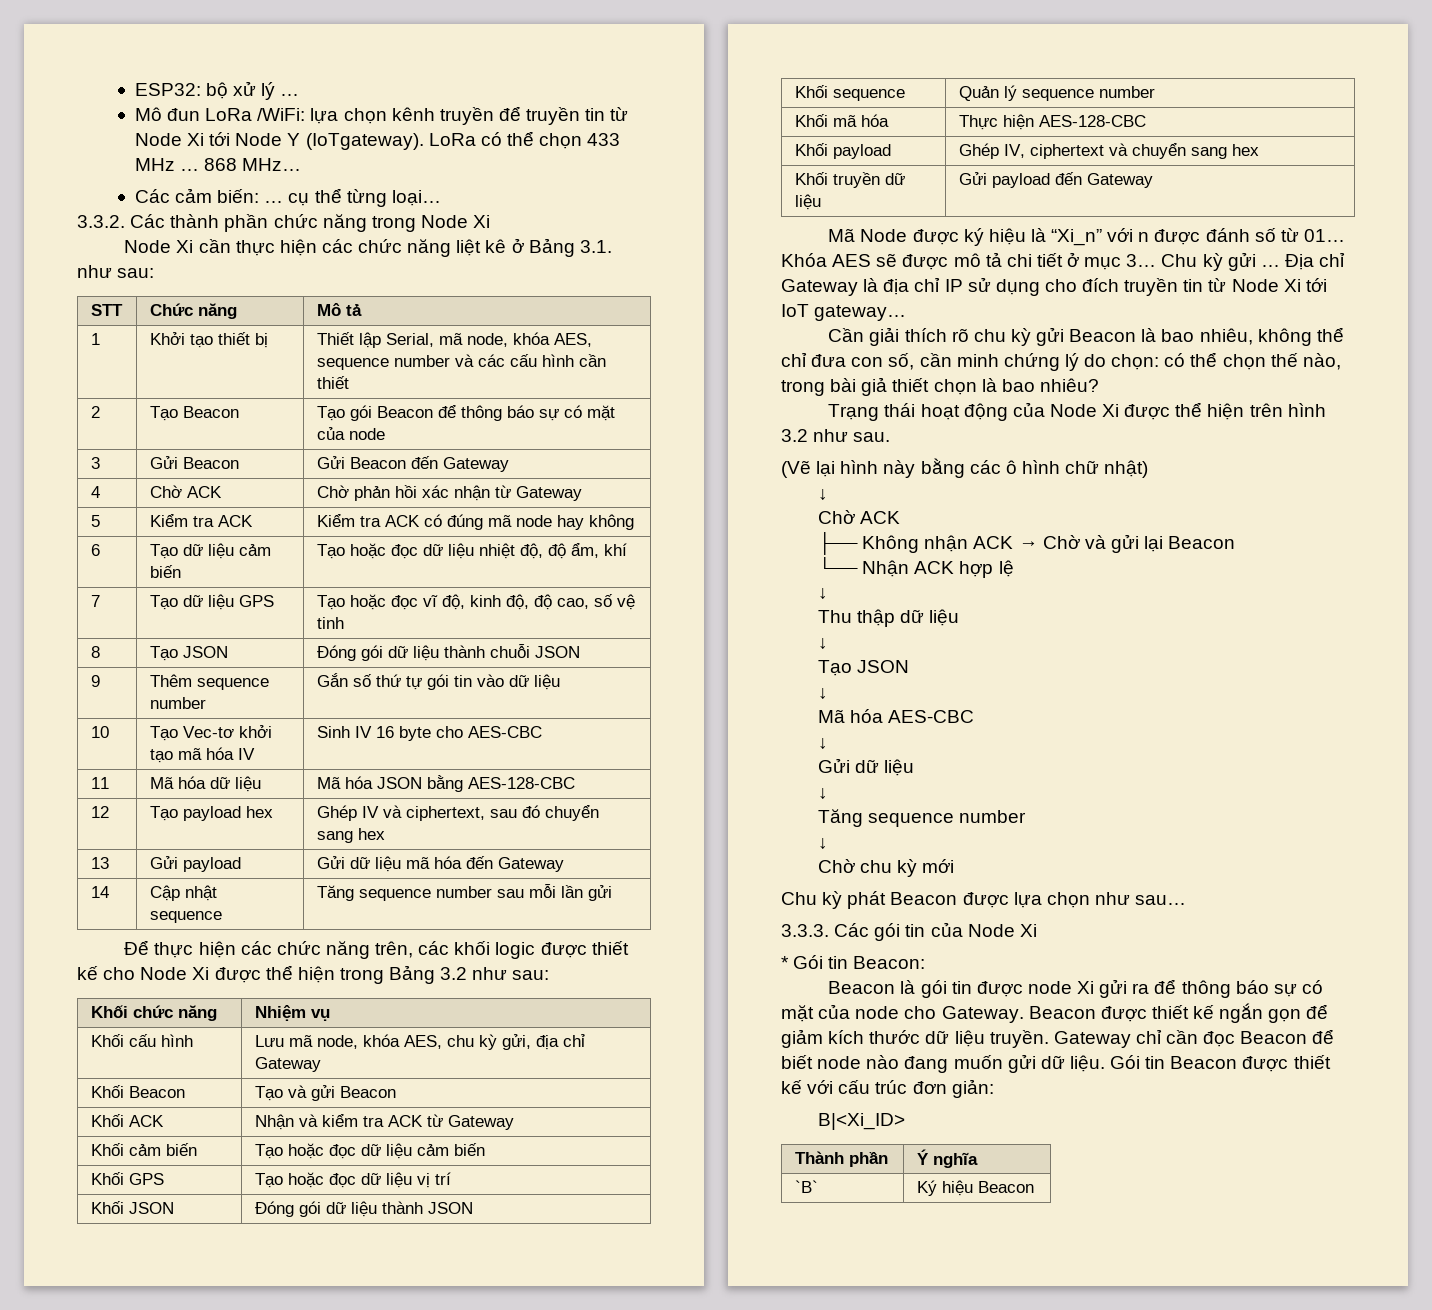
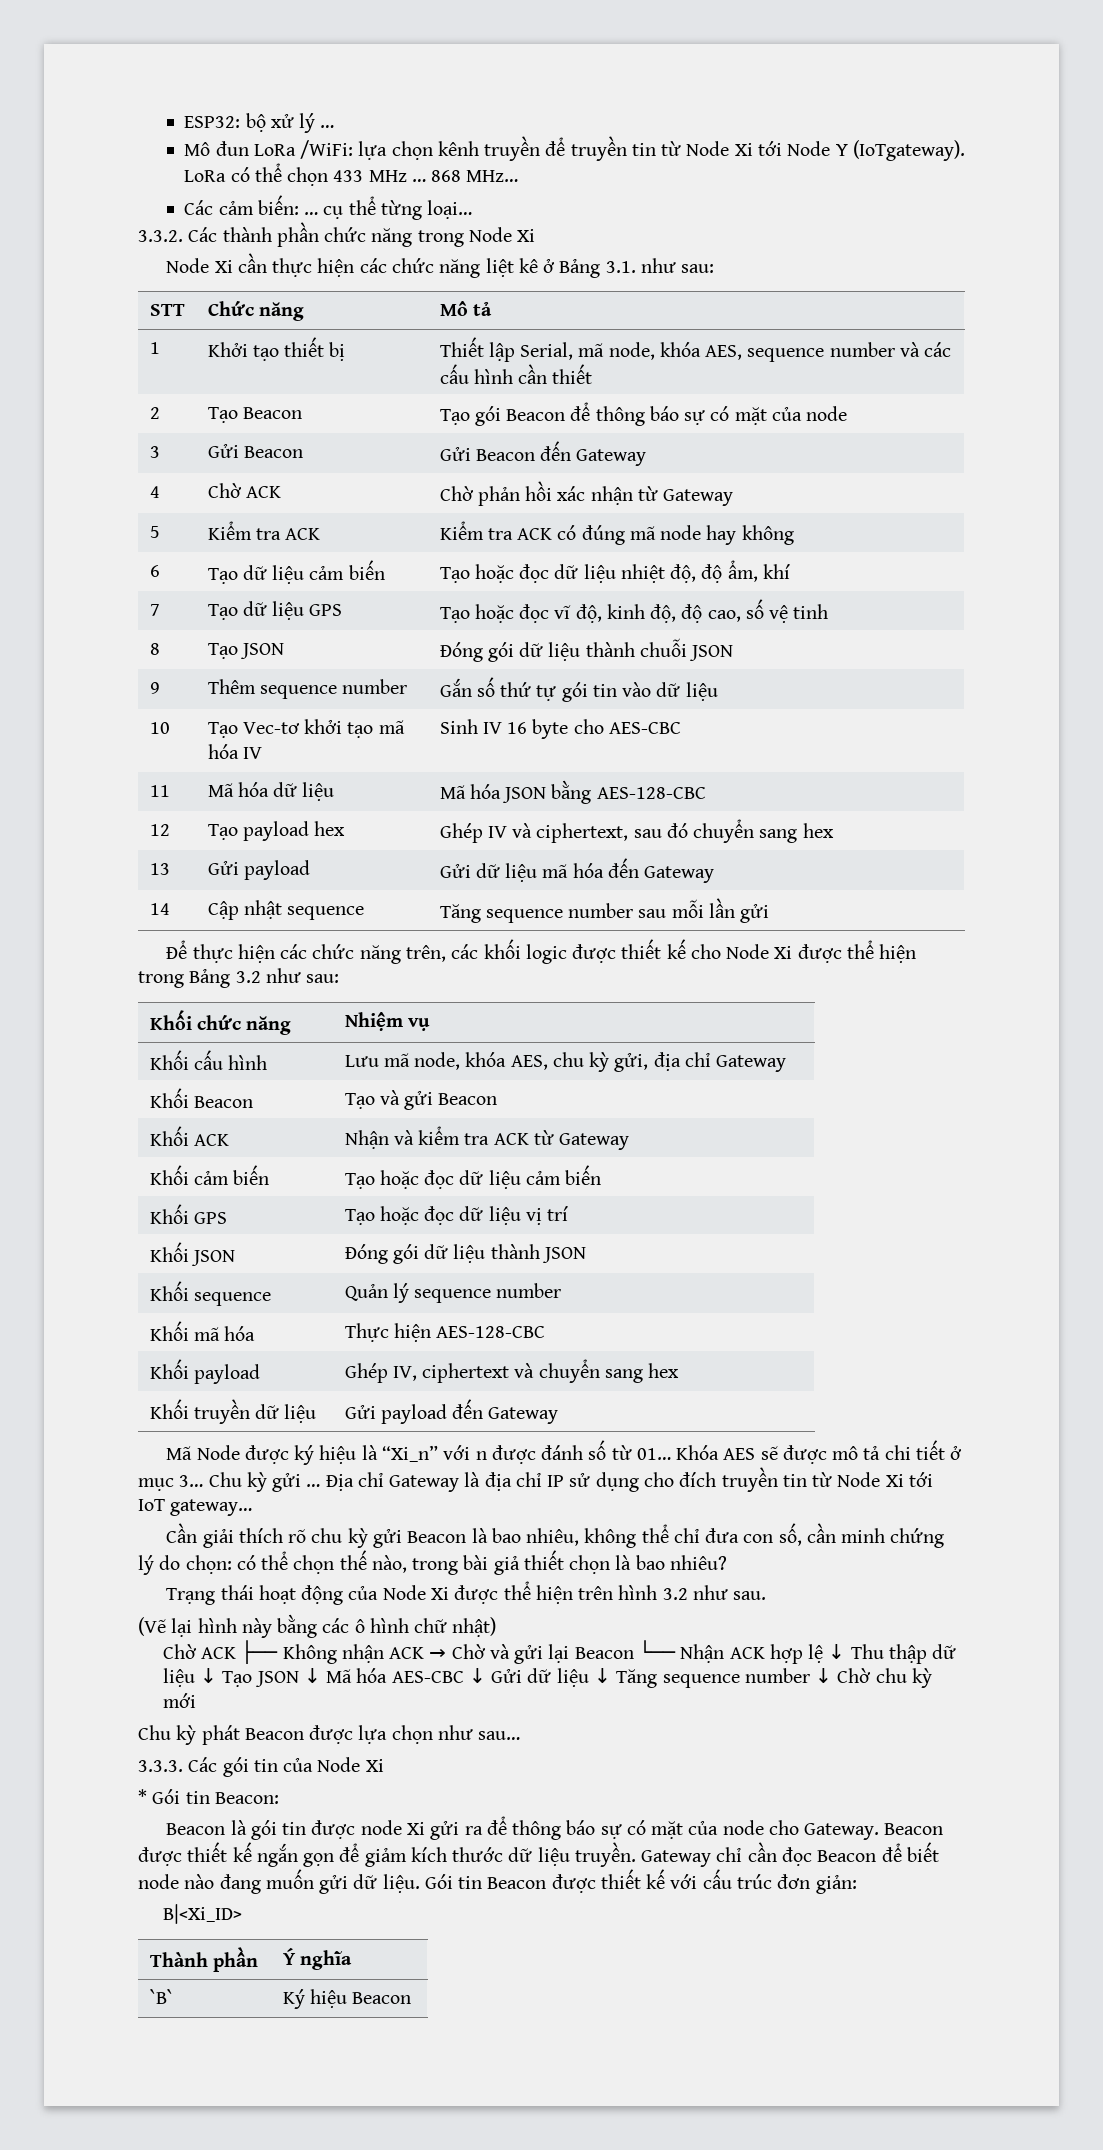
  (Vẽ lại hình này bằng các ô hình chữ nhật)
- ↓
- Chờ ACK
- ├── Không nhận ACK → Chờ và gửi lại Beacon
- └── Nhận ACK hợp lệ
- ↓
- Thu thập dữ liệu
- ↓
- Tạo JSON
- ↓
- Mã hóa AES-CBC
- ↓
- Gửi dữ liệu
- ↓
- Tăng sequence number
- ↓
- Chờ chu kỳ mới
+ Chờ ACK ├── Không nhận ACK → Chờ và gửi lại Beacon └── Nhận ACK hợp lệ ↓ Thu thập dữ liệu ↓ Tạo JSON ↓ Mã hóa AES-CBC ↓ Gửi dữ liệu ↓ Tăng sequence number ↓ Chờ chu kỳ mới

